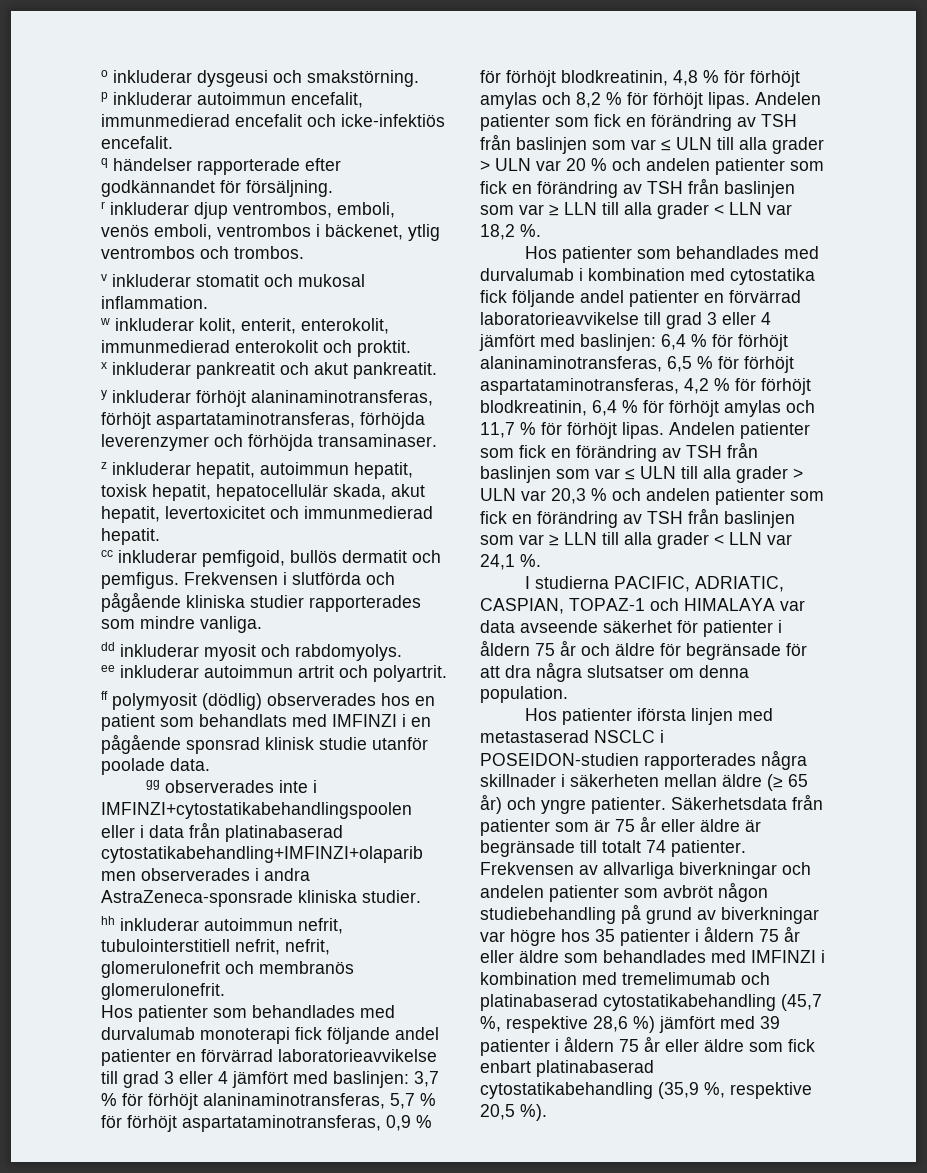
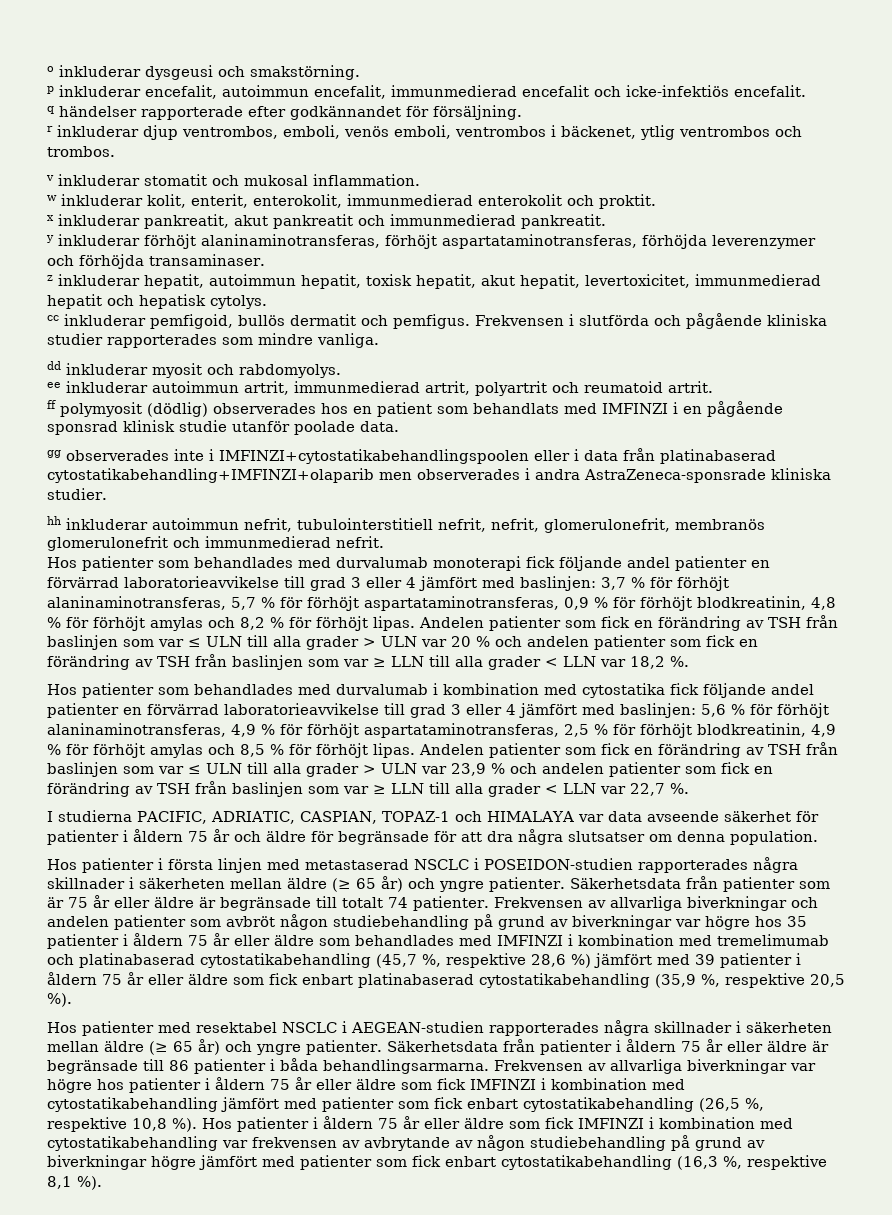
- p inkluderar autoimmun encefalit, immunmedierad encefalit och icke-infektiös encefalit.
+ p inkluderar encefalit, autoimmun encefalit, immunmedierad encefalit och icke-infektiös encefalit.
- x inkluderar pankreatit och akut pankreatit.
+ x inkluderar pankreatit, akut pankreatit och immunmedierad pankreatit.
- z inkluderar hepatit, autoimmun hepatit, toxisk hepatit, hepatocellulär skada, akut hepatit, levertoxicitet och immunmedierad hepatit.
+ z inkluderar hepatit, autoimmun hepatit, toxisk hepatit, akut hepatit, levertoxicitet, immunmedierad hepatit och hepatisk cytolys.
- ee inkluderar autoimmun artrit och polyartrit.
+ ee inkluderar autoimmun artrit, immunmedierad artrit, polyartrit och reumatoid artrit.
- hh inkluderar autoimmun nefrit, tubulointerstitiell nefrit, nefrit, glomerulonefrit och membranös glomerulonefrit.
+ hh inkluderar autoimmun nefrit, tubulointerstitiell nefrit, nefrit, glomerulonefrit, membranös glomerulonefrit och immunmedierad nefrit.
- Hos patienter som behandlades med durvalumab i kombination med cytostatika fick följande andel patienter en förvärrad laboratorieavvikelse till grad 3 eller 4 jämfört med baslinjen: 6,4 % för förhöjt alaninaminotransferas, 6,5 % för förhöjt aspartataminotransferas, 4,2 % för förhöjt blodkreatinin, 6,4 % för förhöjt amylas och 11,7 % för förhöjt lipas.
+ Hos patienter som behandlades med durvalumab i kombination med cytostatika fick följande andel patienter en förvärrad laboratorieavvikelse till grad 3 eller 4 jämfört med baslinjen: 5,6 % för förhöjt alaninaminotransferas, 4,9 % för förhöjt aspartataminotransferas, 2,5 % för förhöjt blodkreatinin, 4,9 % för förhöjt amylas och 8,5 % för förhöjt lipas.
- Andelen patienter som fick en förändring av TSH från baslinjen som var ≤ ULN till alla grader > ULN var 20,3 % och andelen patienter som fick en förändring av TSH från baslinjen som var ≥ LLN till alla grader < LLN var 24,1 %.
+ Andelen patienter som fick en förändring av TSH från baslinjen som var ≤ ULN till alla grader > ULN var 23,9 % och andelen patienter som fick en förändring av TSH från baslinjen som var ≥ LLN till alla grader < LLN var 22,7 %.
- Hos patienter iförsta linjen med metastaserad NSCLC i POSEIDON-studien rapporterades några skillnader i säkerheten mellan äldre (≥ 65 år) och yngre patienter.
+ Hos patienter i första linjen med metastaserad NSCLC i POSEIDON-studien rapporterades några skillnader i säkerheten mellan äldre (≥ 65 år) och yngre patienter.
+ Hos patienter med resektabel NSCLC i AEGEAN-studien rapporterades några skillnader i säkerheten mellan äldre (≥ 65 år) och yngre patienter. Säkerhetsdata från patienter i åldern 75 år eller äldre är begränsade till 86 patienter i båda behandlingsarmarna. Frekvensen av allvarliga biverkningar var högre hos patienter i åldern 75 år eller äldre som fick IMFINZI i kombination med cytostatikabehandling jämfört med patienter som fick enbart cytostatikabehandling (26,5 %, respektive 10,8 %). Hos patienter i åldern 75 år eller äldre som fick IMFINZI i kombination med cytostatikabehandling var frekvensen av avbrytande av någon studiebehandling på grund av biverkningar högre jämfört med patienter som fick enbart cytostatikabehandling (16,3 %, respektive 8,1 %).

